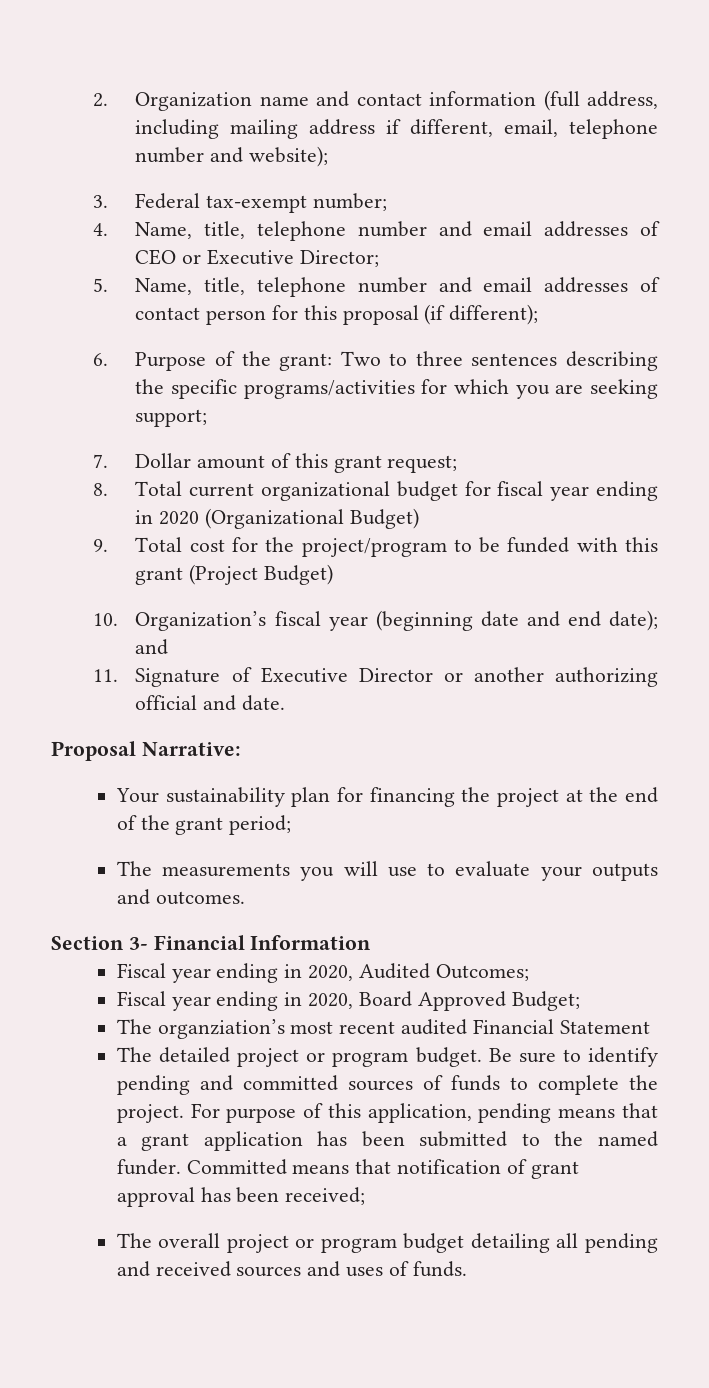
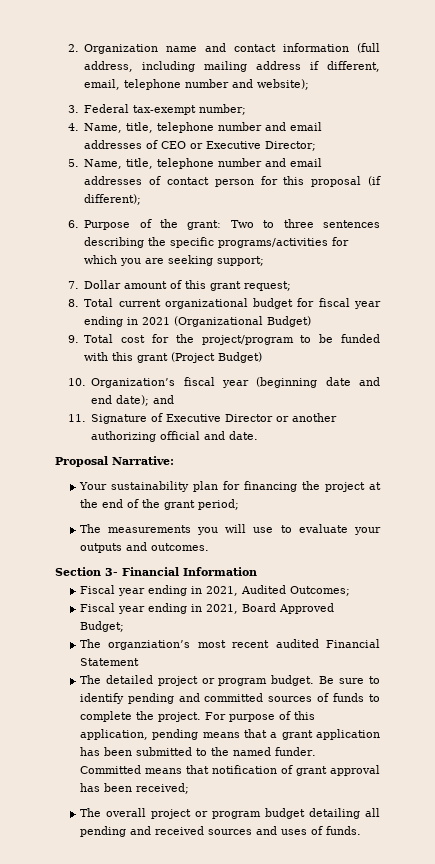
- 8. Total current organizational budget for fiscal year ending in 2020 (Organizational Budget)
+ 8. Total current organizational budget for fiscal year ending in 2021 (Organizational Budget)
- Fiscal year ending in 2020, Audited Outcomes;
+ Fiscal year ending in 2021, Audited Outcomes;
- Fiscal year ending in 2020, Board Approved Budget;
+ Fiscal year ending in 2021, Board Approved Budget;

